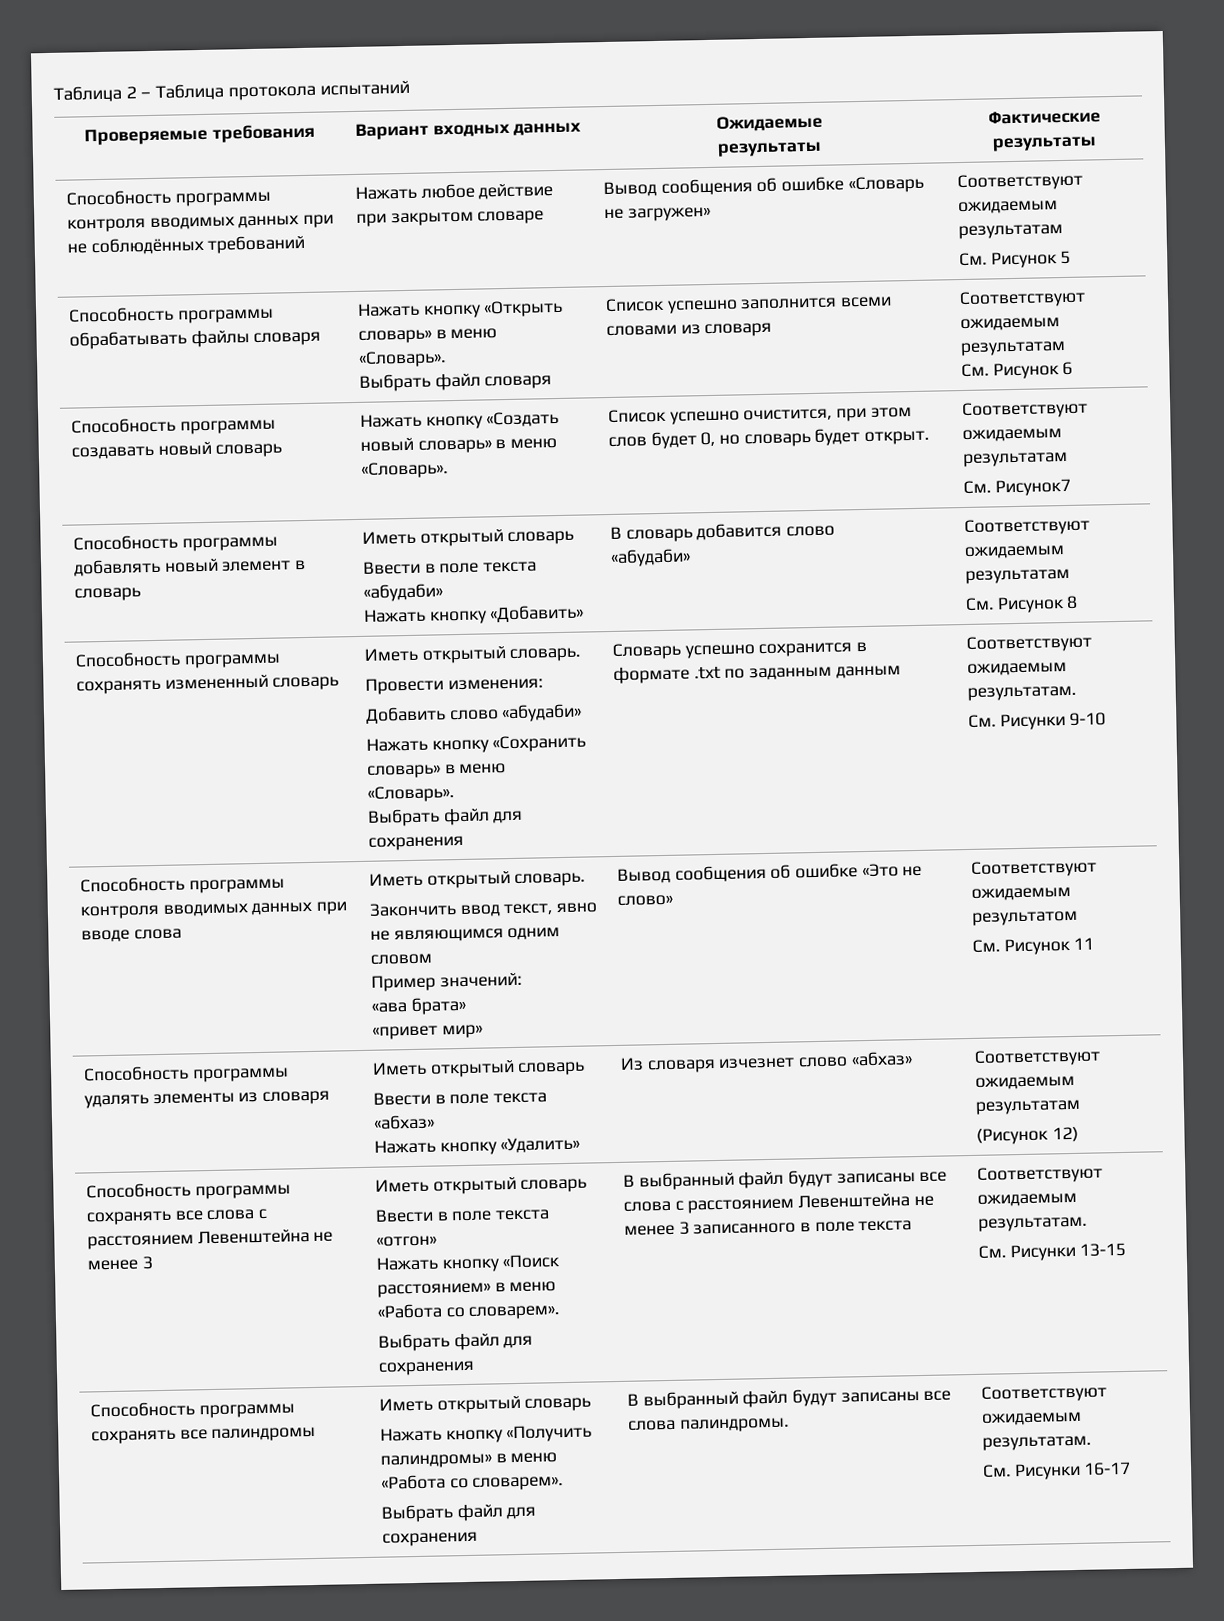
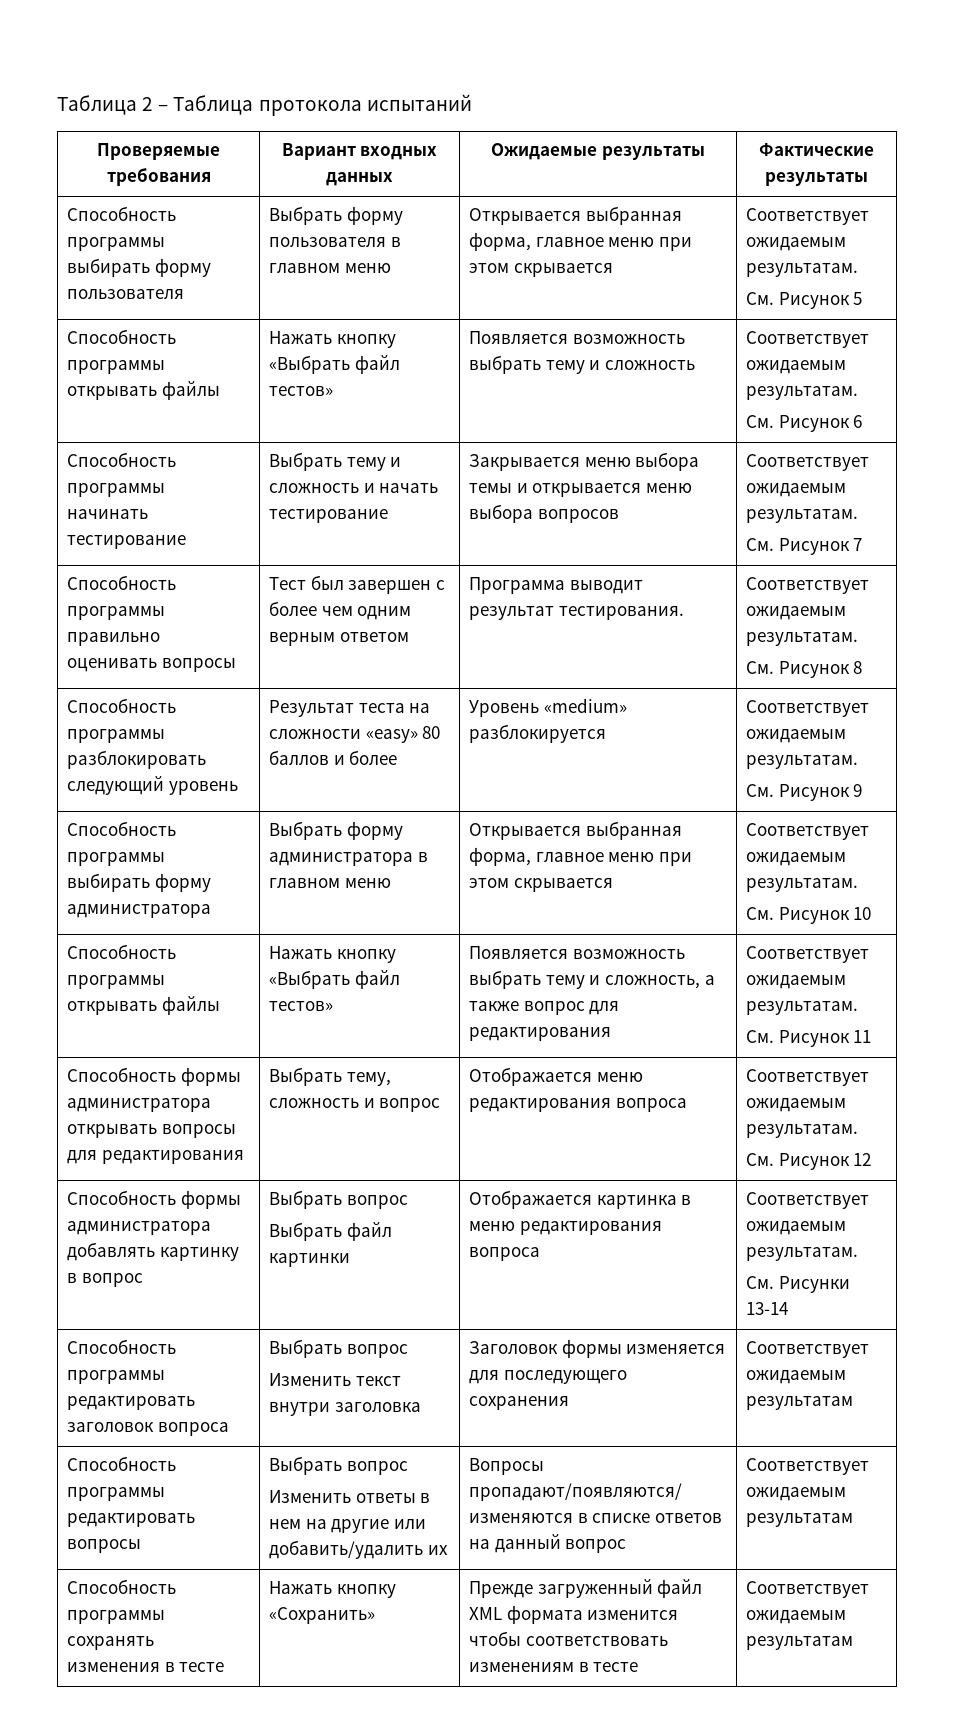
- Проверяемые требования | Вариант входных данных | Ожидаемые
- результаты | Фактические результаты
+ Проверяемые требования | Вариант входных данных | Ожидаемые результаты | Фактические результаты
- Способность программы контроля вводимых данных при не соблюдённых требований | Нажать любое действие при закрытом словаре | Вывод сообщения об ошибке «Словарь не загружен» | Соответствуют ожидаемым результатам
+ Способность программы выбирать форму пользователя | Выбрать форму пользователя в главном меню | Открывается выбранная форма, главное меню при этом скрывается | Соответствует ожидаемым результатам.
- Способность программы обрабатывать файлы словаря | Нажать кнопку «Открыть словарь» в меню «Словарь».
- Выбрать файл словаря | Список успешно заполнится всеми словами из словаря | Соответствуют ожидаемым результатам
+ Способность программы открывать файлы | Нажать кнопку «Выбрать файл тестов» | Появляется возможность выбрать тему и сложность | Соответствует ожидаемым результатам.
- Способность программы создавать новый словарь | Нажать кнопку «Создать новый словарь» в меню «Словарь». | Список успешно очистится, при этом слов будет 0, но словарь будет открыт. | Соответствуют ожидаемым результатам
- См. Рисунок7
- Способность программы добавлять новый элемент в словарь | Иметь открытый словарь
- Ввести в поле текста «абудаби»
- Нажать кнопку «Добавить» | В словарь добавится слово
- «абудаби» | Соответствуют ожидаемым результатам
+ Способность программы начинать тестирование | Выбрать тему и сложность и начать тестирование | Закрывается меню выбора темы и открывается меню выбора вопросов | Соответствует ожидаемым результатам.
+ См. Рисунок 7
+ Способность программы правильно оценивать вопросы | Тест был завершен с более чем одним верным ответом | Программа выводит результат тестирования. | Соответствует ожидаемым результатам.
- Способность программы сохранять измененный словарь | Иметь открытый словарь.
- Провести изменения:
- Добавить слово «абудаби»
- Нажать кнопку «Сохранить словарь» в меню «Словарь».
- Выбрать файл для сохранения | Словарь успешно сохранится в формате .txt по заданным данным | Соответствуют ожидаемым результатам.
- См. Рисунки 9-10
- Способность программы контроля вводимых данных при вводе слова | Иметь открытый словарь.
- Закончить ввод текст, явно не являющимся одним словом
- Пример значений:
- «ава брата»
- «привет мир» | Вывод сообщения об ошибке «Это не слово» | Соответствуют ожидаемым результатом
+ Способность программы разблокировать следующий уровень | Результат теста на сложности «easy» 80 баллов и более | Уровень «medium» разблокируется | Соответствует ожидаемым результатам.
+ См. Рисунок 9
+ Способность программы выбирать форму администратора | Выбрать форму администратора в главном меню | Открывается выбранная форма, главное меню при этом скрывается | Соответствует ожидаемым результатам.
+ См. Рисунок 10
+ Способность программы открывать файлы | Нажать кнопку «Выбрать файл тестов» | Появляется возможность выбрать тему и сложность, а также вопрос для редактирования | Соответствует ожидаемым результатам.
  См. Рисунок 11
- Способность программы удалять элементы из словаря | Иметь открытый словарь
- Ввести в поле текста «абхаз»
- Нажать кнопку «Удалить» | Из словаря изчезнет слово «абхаз» | Соответствуют ожидаемым результатам
- (Рисунок 12)
- Способность программы сохранять все слова с расстоянием Левенштейна не менее 3 | Иметь открытый словарь
- Ввести в поле текста «отгон»
- Нажать кнопку «Поиск расстоянием» в меню «Работа со словарем».
- Выбрать файл для сохранения | В выбранный файл будут записаны все слова с расстоянием Левенштейна не менее 3 записанного в поле текста | Соответствуют ожидаемым результатам.
- См. Рисунки 13-15
- Способность программы сохранять все палиндромы | Иметь открытый словарь
- Нажать кнопку «Получить палиндромы» в меню «Работа со словарем».
- Выбрать файл для сохранения | В выбранный файл будут записаны все слова палиндромы. | Соответствуют ожидаемым результатам.
- См. Рисунки 16-17
+ Способность формы администратора открывать вопросы для редактирования | Выбрать тему, сложность и вопрос | Отображается меню редактирования вопроса | Соответствует ожидаемым результатам.
+ См. Рисунок 12
+ Способность формы администратора добавлять картинку в вопрос | Выбрать вопрос
+ Выбрать файл картинки | Отображается картинка в меню редактирования вопроса | Соответствует ожидаемым результатам.
+ См. Рисунки 13-14
+ Способность программы редактировать заголовок вопроса | Выбрать вопрос
+ Изменить текст внутри заголовка | Заголовок формы изменяется для последующего сохранения | Соответствует ожидаемым результатам
+ Способность программы редактировать вопросы | Выбрать вопрос
+ Изменить ответы в нем на другие или добавить/удалить их | Вопросы пропадают/появляются/ изменяются в списке ответов на данный вопрос | Соответствует ожидаемым результатам
+ Способность программы сохранять изменения в тесте | Нажать кнопку «Сохранить» | Прежде загруженный файл XML формата изменится чтобы соответствовать изменениям в тесте | Соответствует ожидаемым результатам

